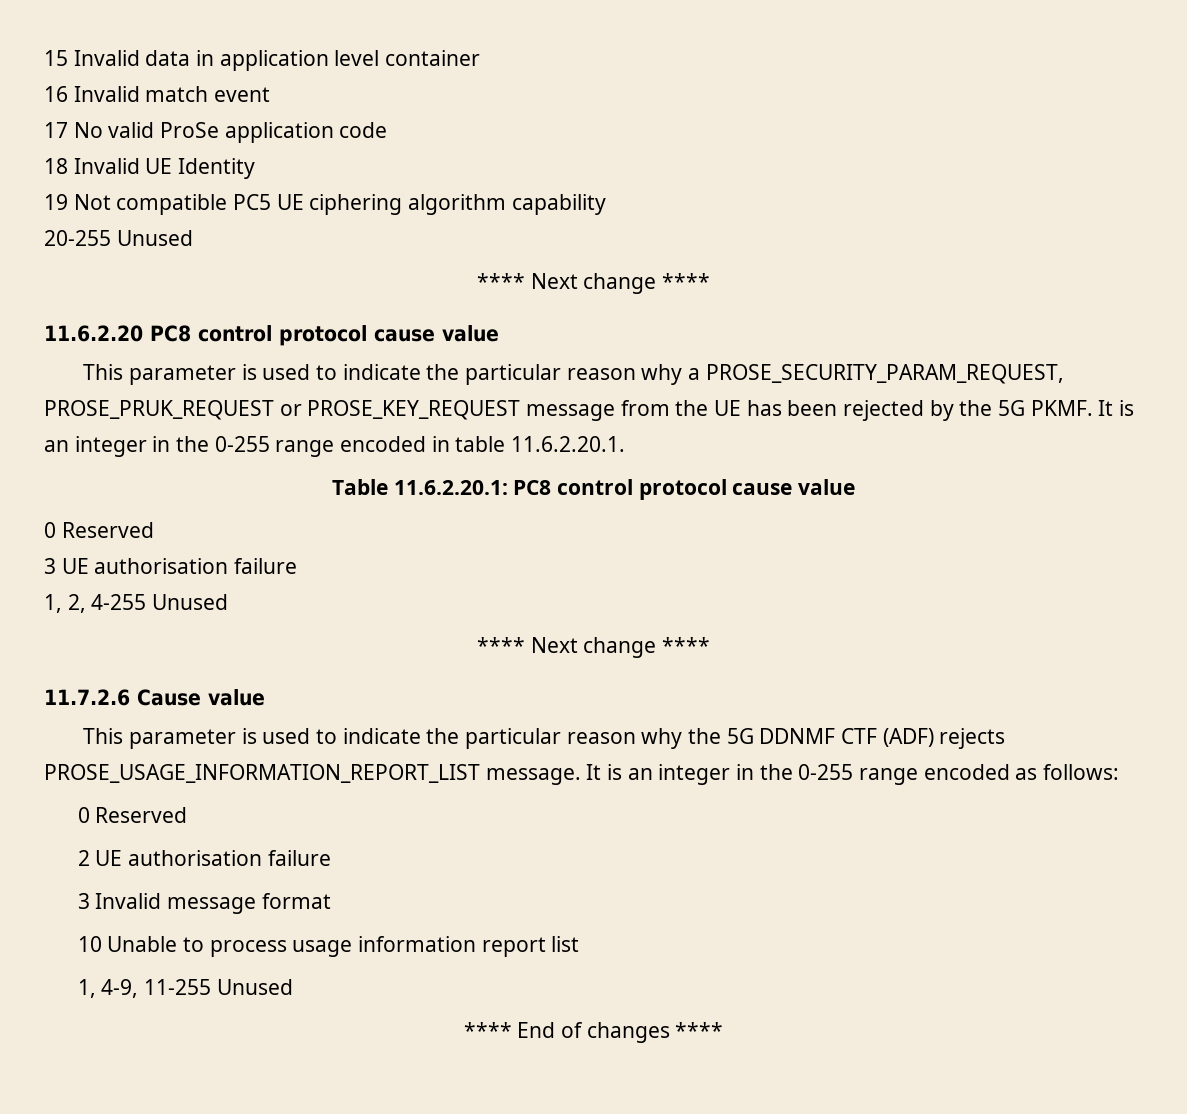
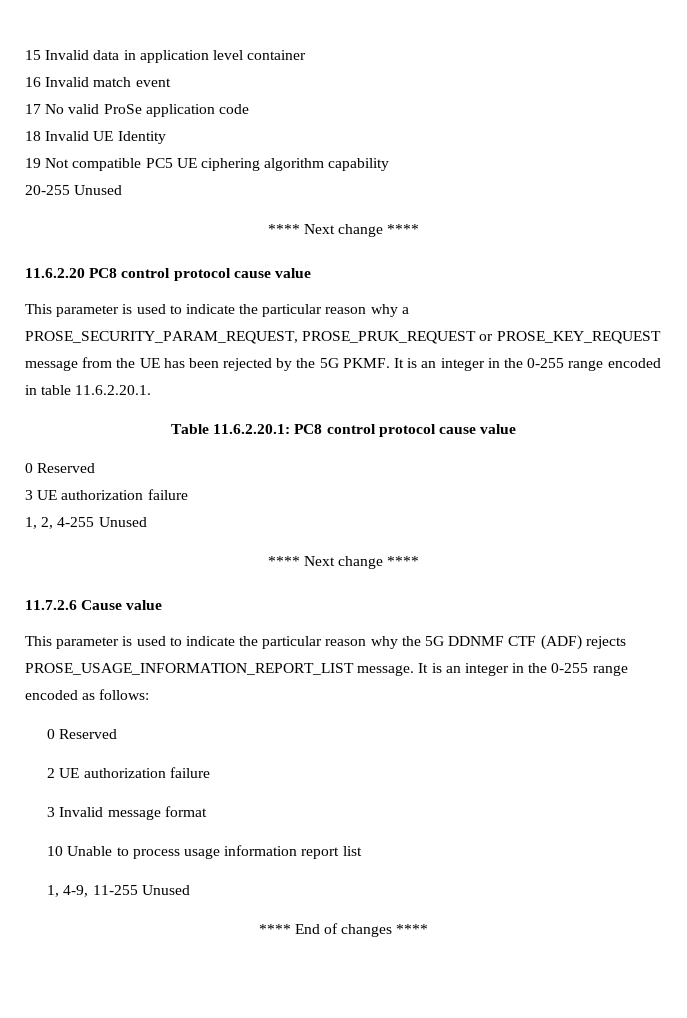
- 3 UE authorisation failure
+ 3 UE authorization failure
- 2 UE authorisation failure
+ 2 UE authorization failure

